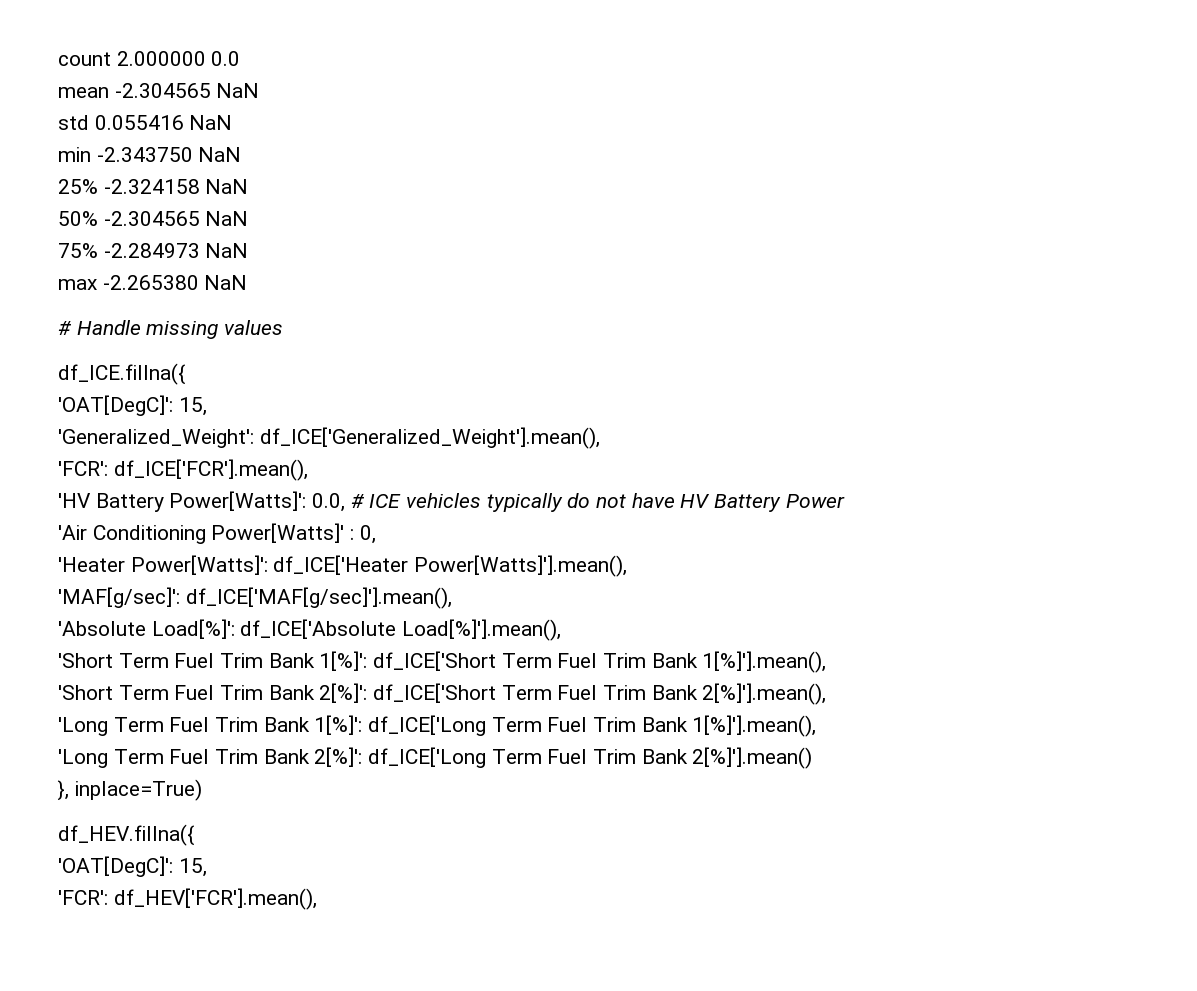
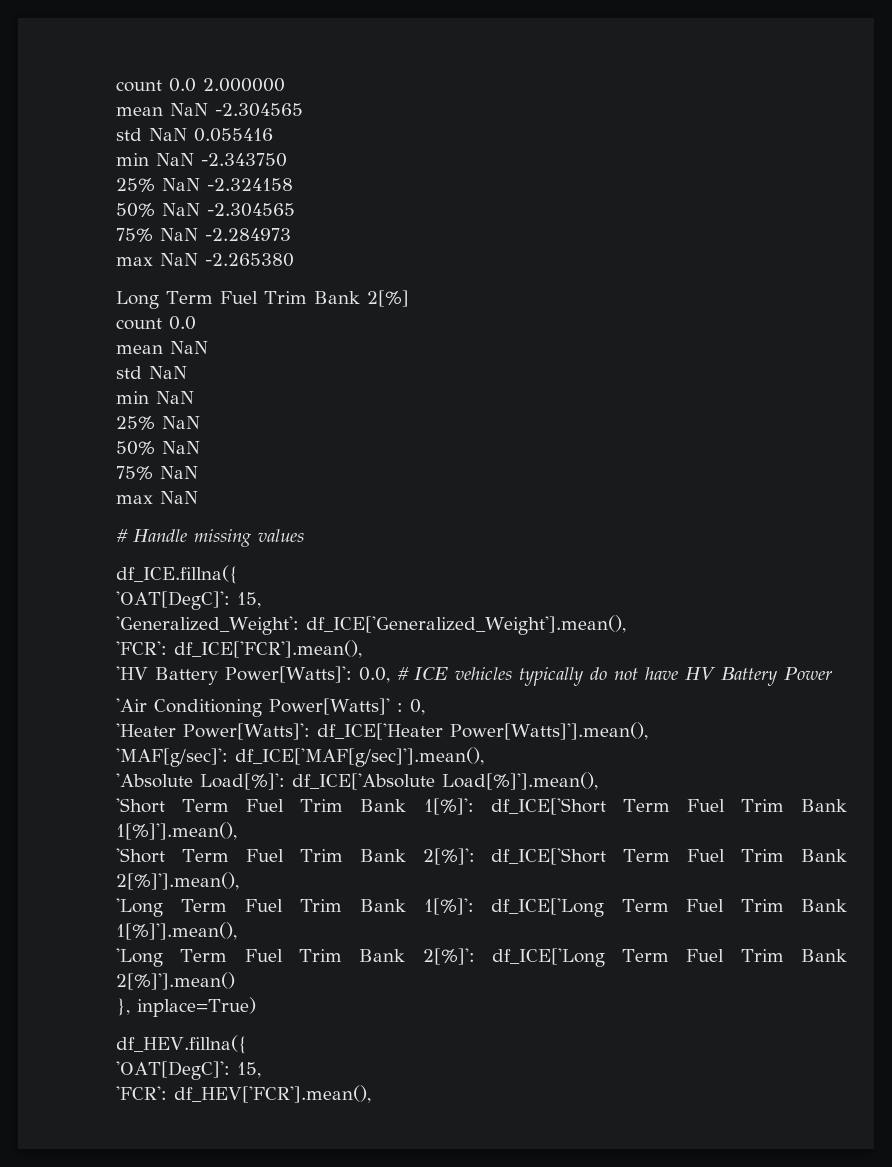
- count 2.000000 0.0
- mean -2.304565 NaN
- std 0.055416 NaN
- min -2.343750 NaN
- 25% -2.324158 NaN
- 50% -2.304565 NaN
- 75% -2.284973 NaN
- max -2.265380 NaN
+ count 0.0 2.000000
+ mean NaN -2.304565
+ std NaN 0.055416
+ min NaN -2.343750
+ 25% NaN -2.324158
+ 50% NaN -2.304565
+ 75% NaN -2.284973
+ max NaN -2.265380
+ Long Term Fuel Trim Bank 2[%]
+ count 0.0
+ mean NaN
+ std NaN
+ min NaN
+ 25% NaN
+ 50% NaN
+ 75% NaN
+ max NaN

